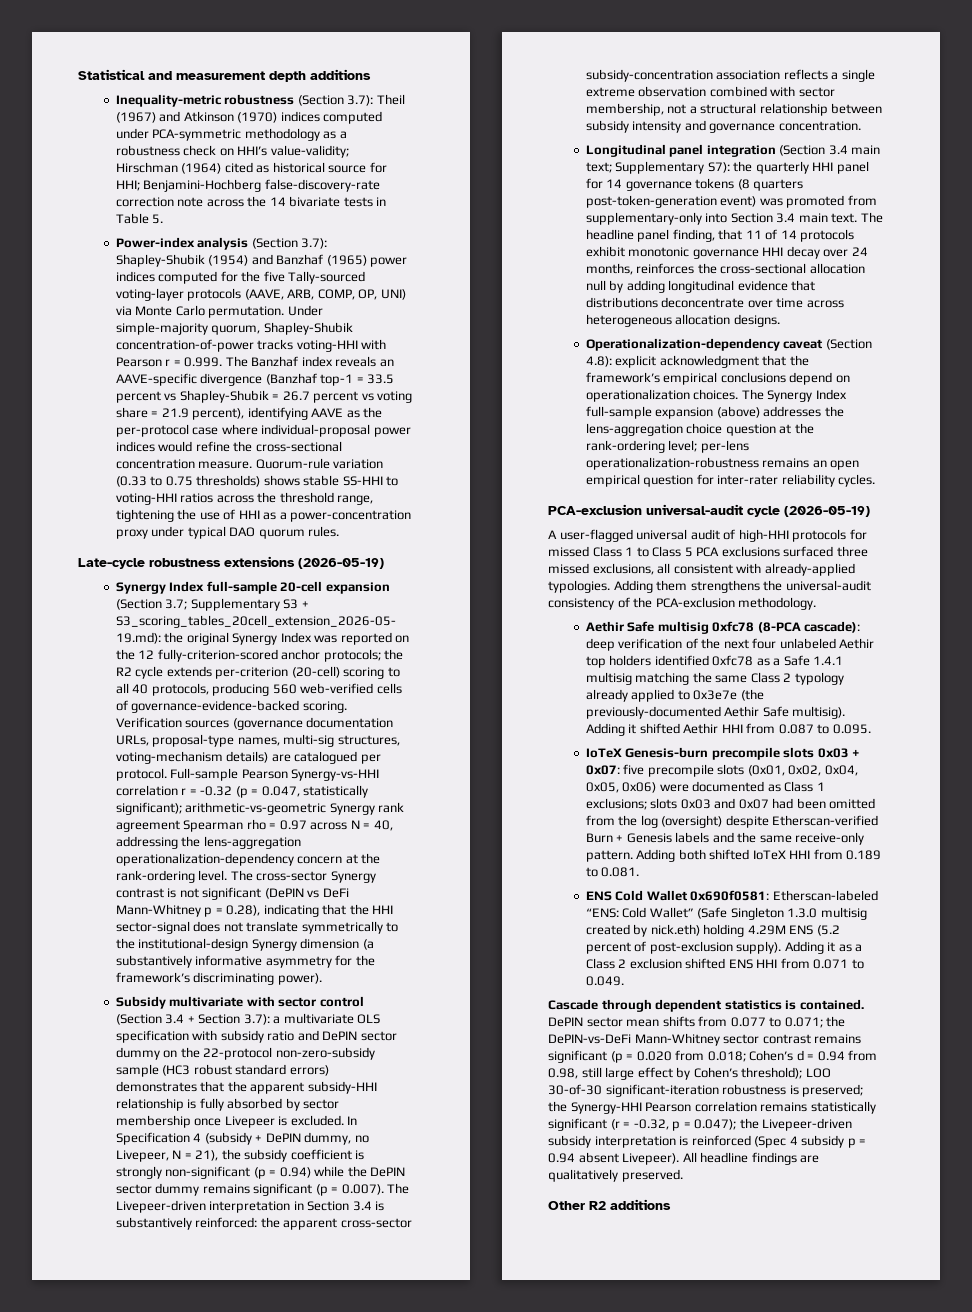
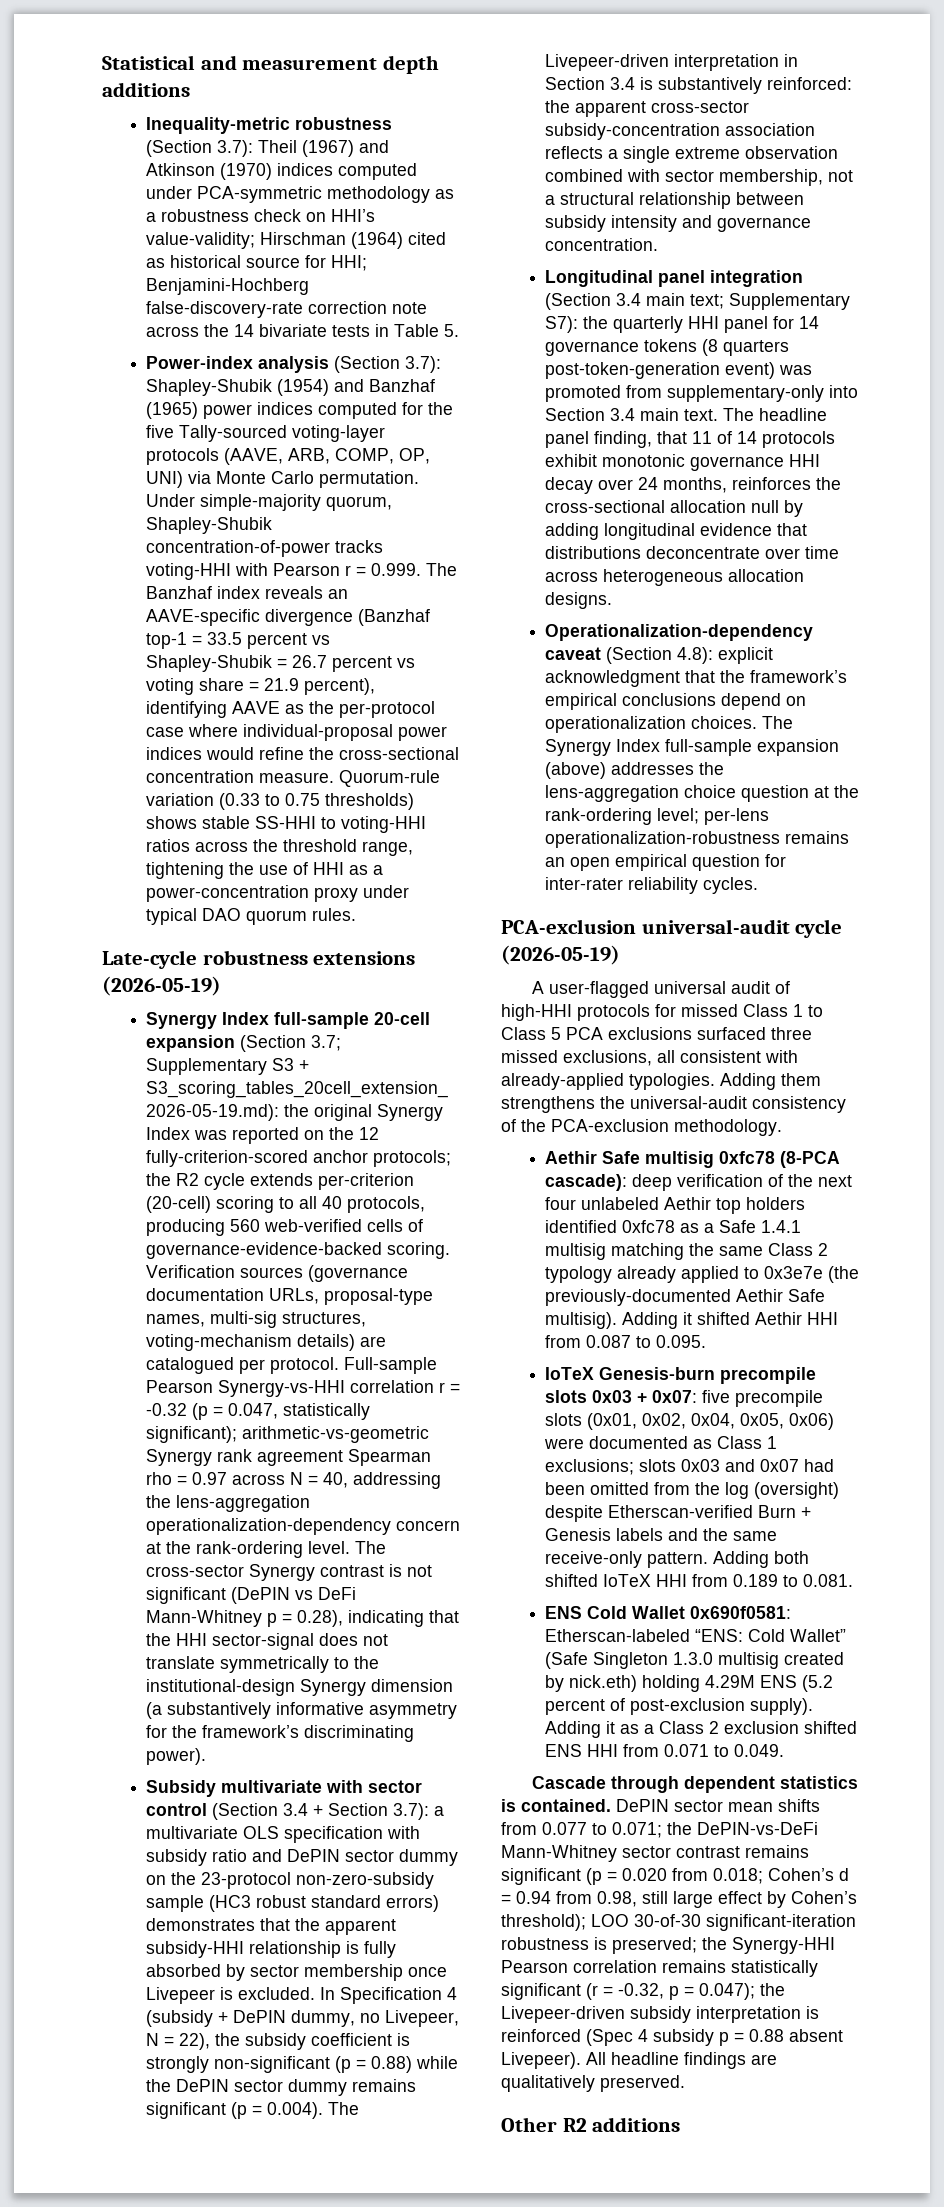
- Subsidy multivariate with sector control (Section 3.4 + Section 3.7): a multivariate OLS specification with subsidy ratio and DePIN sector dummy on the 22-protocol non-zero-subsidy sample (HC3 robust standard errors) demonstrates that the apparent subsidy-HHI relationship is fully absorbed by sector membership once Livepeer is excluded.
+ Subsidy multivariate with sector control (Section 3.4 + Section 3.7): a multivariate OLS specification with subsidy ratio and DePIN sector dummy on the 23-protocol non-zero-subsidy sample (HC3 robust standard errors) demonstrates that the apparent subsidy-HHI relationship is fully absorbed by sector membership once Livepeer is excluded.
- In Specification 4 (subsidy + DePIN dummy, no Livepeer, N = 21), the subsidy coefficient is strongly non-significant (p = 0.94) while the DePIN sector dummy remains significant (p = 0.007). The Livepeer-driven interpretation in Section 3.4 is substantively reinforced:
+ In Specification 4 (subsidy + DePIN dummy, no Livepeer, N = 22), the subsidy coefficient is strongly non-significant (p = 0.88) while the DePIN sector dummy remains significant (p = 0.004). The Livepeer-driven interpretation in Section 3.4 is substantively reinforced:
- the Livepeer-driven subsidy interpretation is reinforced (Spec 4 subsidy p = 0.94 absent Livepeer).
+ the Livepeer-driven subsidy interpretation is reinforced (Spec 4 subsidy p = 0.88 absent Livepeer).

